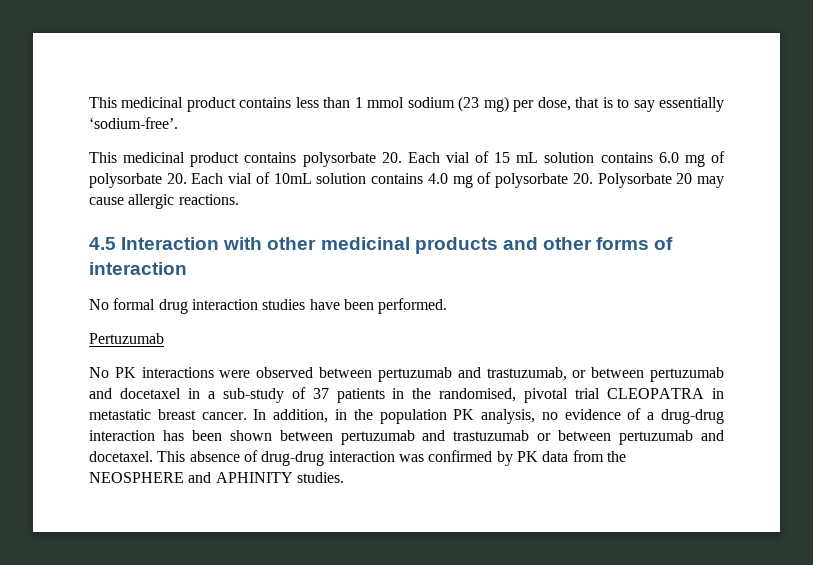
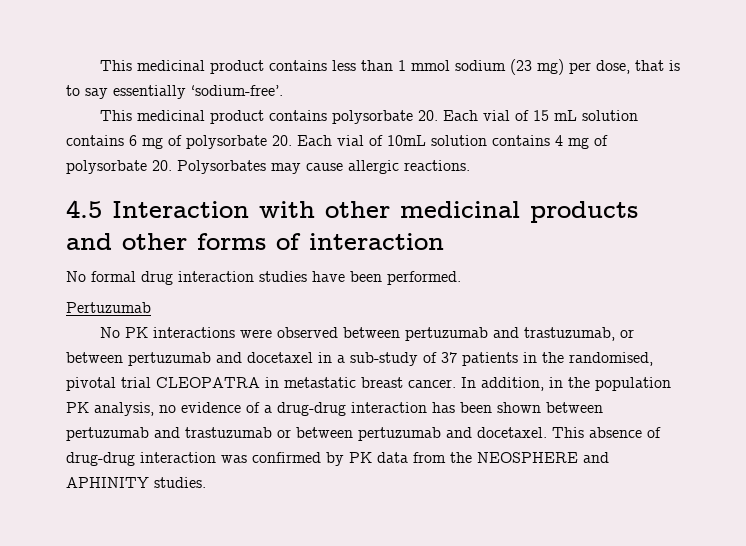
- This medicinal product contains polysorbate 20. Each vial of 15 mL solution contains 6.0 mg of polysorbate 20. Each vial of 10mL solution contains 4.0 mg of polysorbate 20. Polysorbate 20 may cause allergic reactions.
+ This medicinal product contains polysorbate 20. Each vial of 15 mL solution contains 6 mg of polysorbate 20. Each vial of 10mL solution contains 4 mg of polysorbate 20. Polysorbates may cause allergic reactions.

